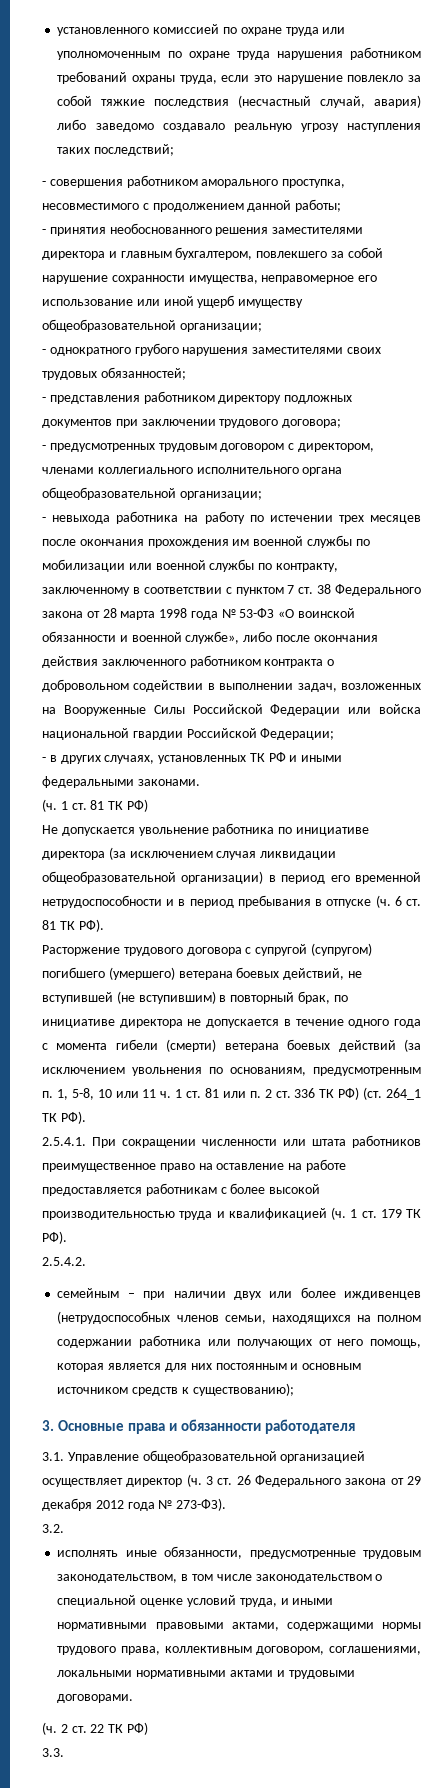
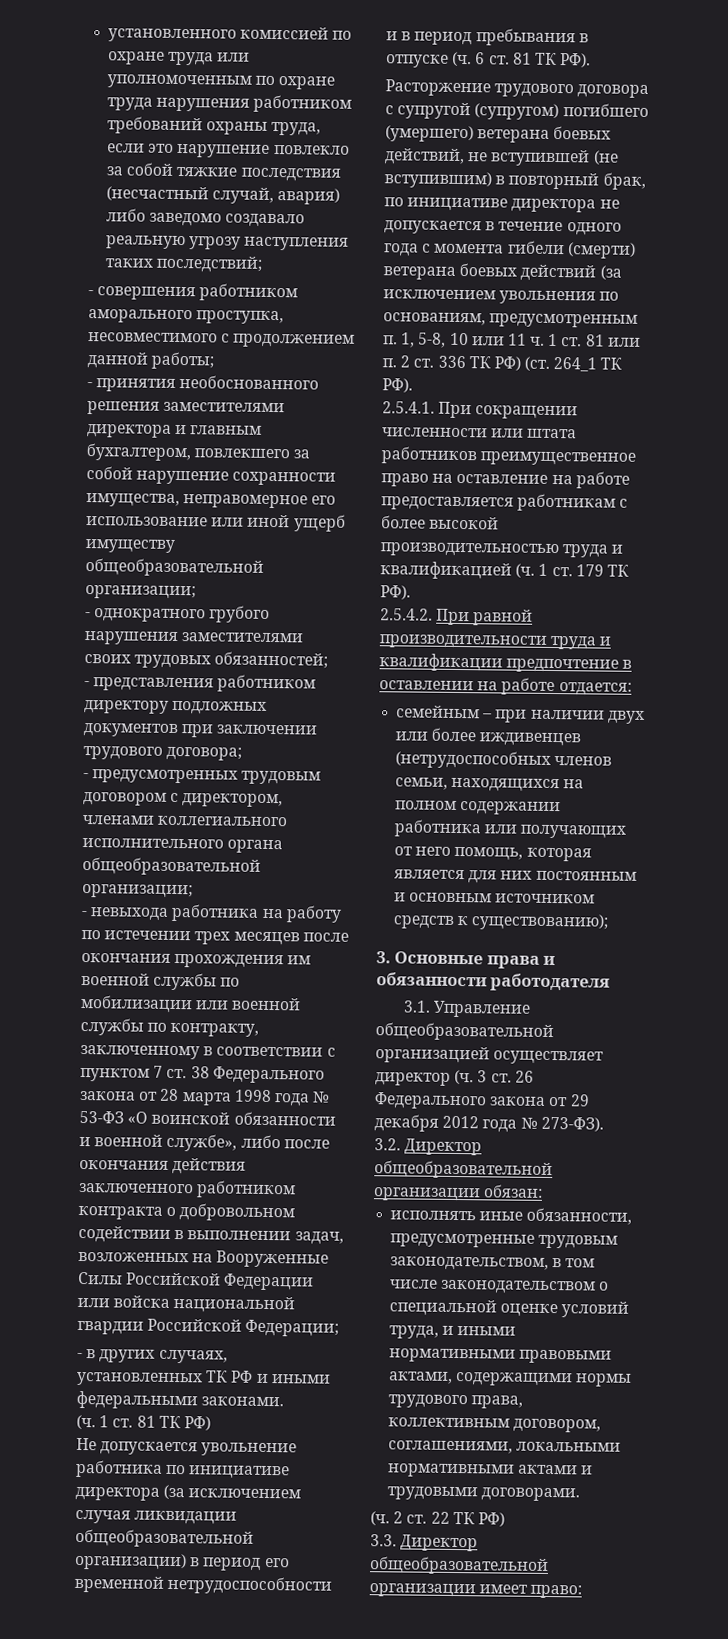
- 2.5.4.2.
+ 2.5.4.2. При равной производительности труда и квалификации предпочтение в оставлении на работе отдается:
- 3.2.
+ 3.2. Директор общеобразовательной организации обязан:
- 3.3.
+ 3.3. Директор общеобразовательной организации имеет право:

